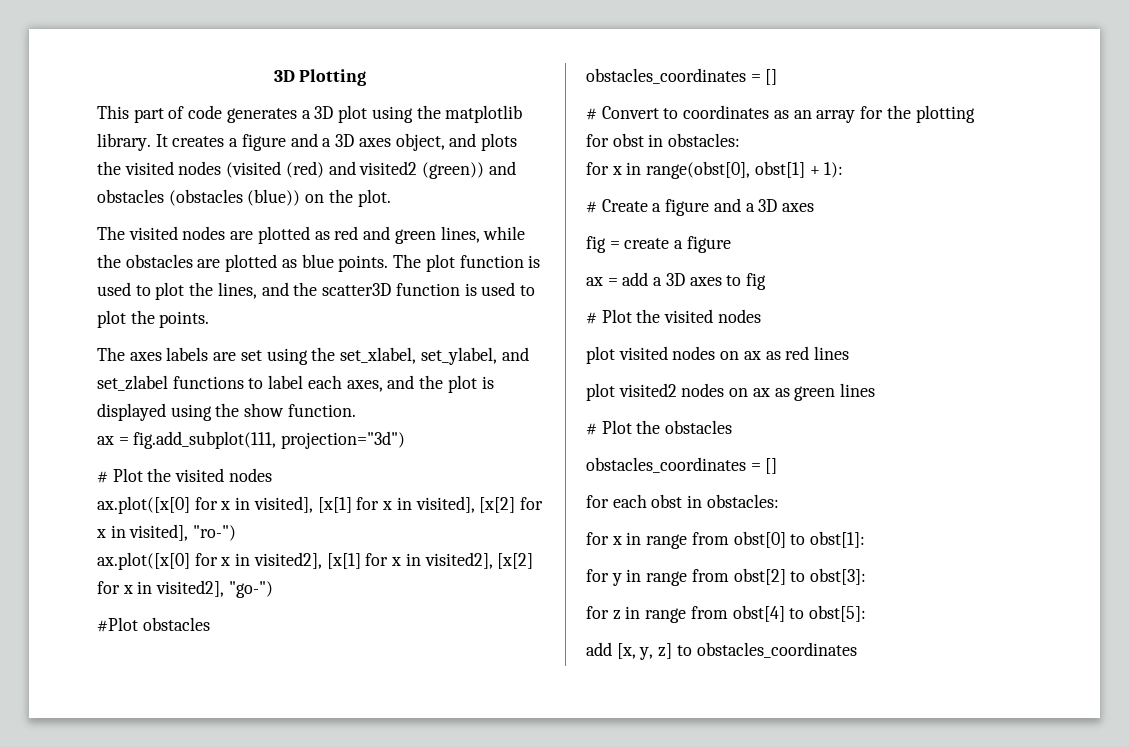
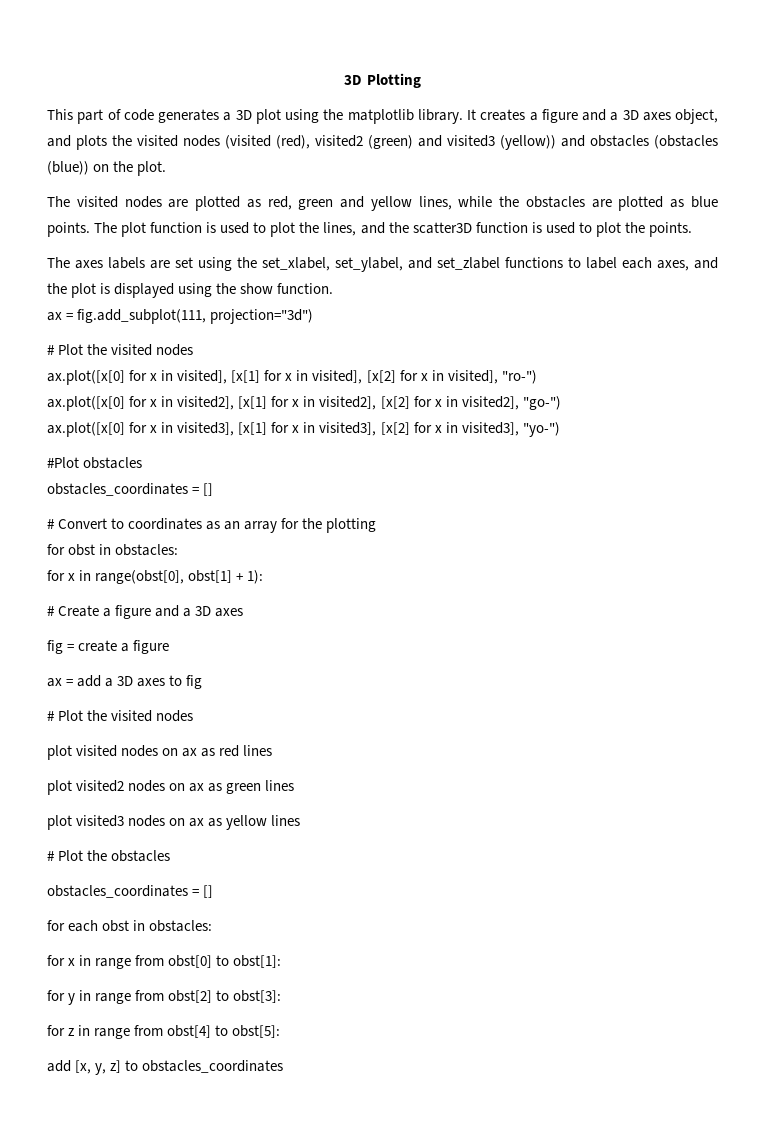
- It creates a figure and a 3D axes object, and plots the visited nodes (visited (red) and visited2 (green)) and obstacles (obstacles (blue)) on the plot.
+ It creates a figure and a 3D axes object, and plots the visited nodes (visited (red), visited2 (green) and visited3 (yellow)) and obstacles (obstacles (blue)) on the plot.
- The visited nodes are plotted as red and green lines, while the obstacles are plotted as blue points.
+ The visited nodes are plotted as red, green and yellow lines, while the obstacles are plotted as blue points.
+ ax.plot([x[0] for x in visited3], [x[1] for x in visited3], [x[2] for x in visited3], "yo-")
+ plot visited3 nodes on ax as yellow lines

